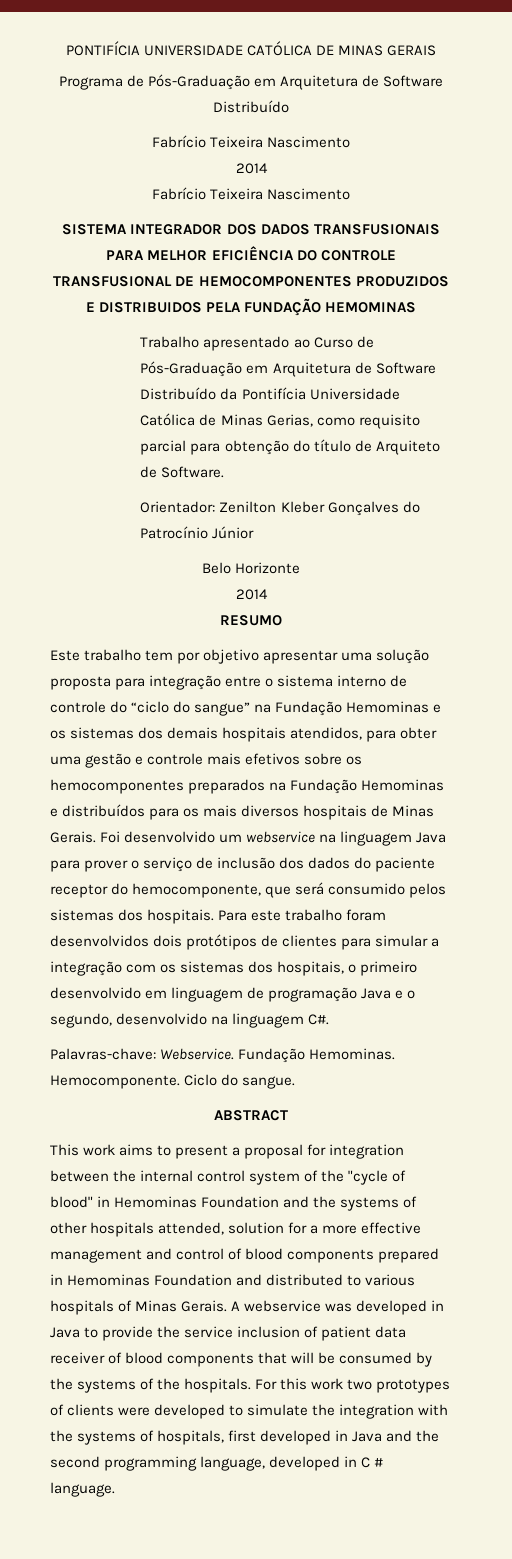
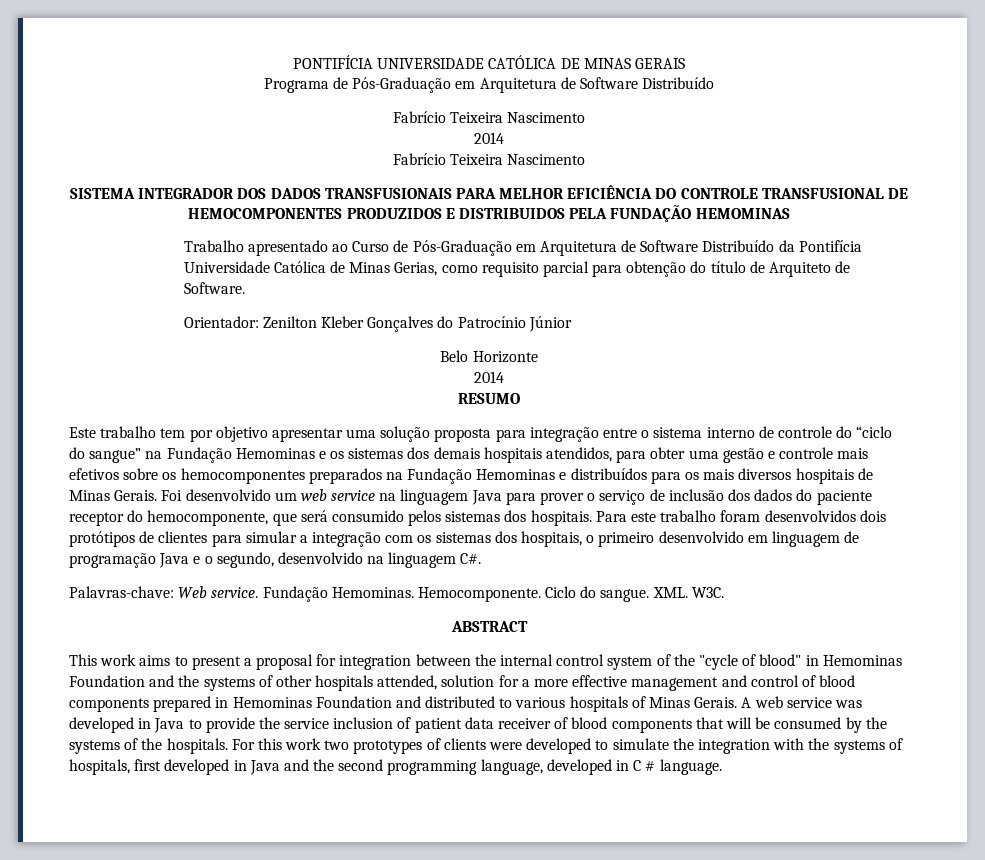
- Foi desenvolvido um webservice na linguagem Java para prover o serviço de inclusão dos dados do paciente receptor do hemocomponente, que será consumido pelos sistemas dos hospitais.
+ Foi desenvolvido um web service na linguagem Java para prover o serviço de inclusão dos dados do paciente receptor do hemocomponente, que será consumido pelos sistemas dos hospitais.
- Palavras-chave: Webservice.
+ Palavras-chave: Web service.
+ XML. W3C.
- A webservice was developed in Java to provide the service inclusion of patient data receiver of blood components that will be consumed by the systems of the hospitals.
+ A web service was developed in Java to provide the service inclusion of patient data receiver of blood components that will be consumed by the systems of the hospitals.

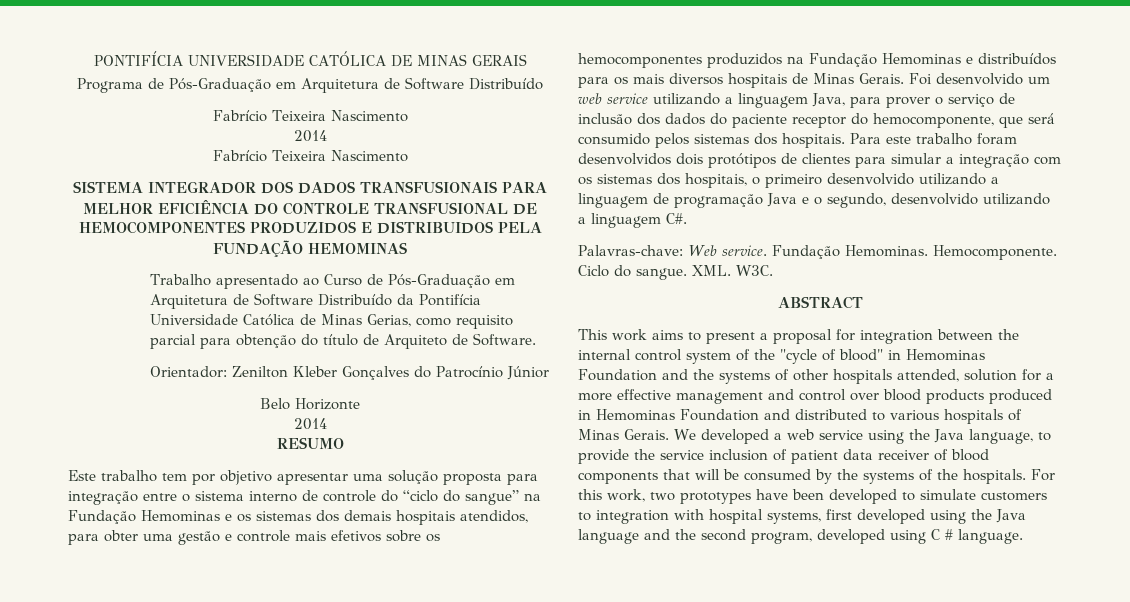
- Este trabalho tem por objetivo apresentar uma solução proposta para integração entre o sistema interno de controle do “ciclo do sangue” na Fundação Hemominas e os sistemas dos demais hospitais atendidos, para obter uma gestão e controle mais efetivos sobre os hemocomponentes preparados na Fundação Hemominas e distribuídos para os mais diversos hospitais de Minas Gerais.
+ Este trabalho tem por objetivo apresentar uma solução proposta para integração entre o sistema interno de controle do “ciclo do sangue” na Fundação Hemominas e os sistemas dos demais hospitais atendidos, para obter uma gestão e controle mais efetivos sobre os hemocomponentes produzidos na Fundação Hemominas e distribuídos para os mais diversos hospitais de Minas Gerais.
- Foi desenvolvido um web service na linguagem Java para prover o serviço de inclusão dos dados do paciente receptor do hemocomponente, que será consumido pelos sistemas dos hospitais.
+ Foi desenvolvido um web service utilizando a linguagem Java, para prover o serviço de inclusão dos dados do paciente receptor do hemocomponente, que será consumido pelos sistemas dos hospitais.
- Para este trabalho foram desenvolvidos dois protótipos de clientes para simular a integração com os sistemas dos hospitais, o primeiro desenvolvido em linguagem de programação Java e o segundo, desenvolvido na linguagem C#.
+ Para este trabalho foram desenvolvidos dois protótipos de clientes para simular a integração com os sistemas dos hospitais, o primeiro desenvolvido utilizando a linguagem de programação Java e o segundo, desenvolvido utilizando a linguagem C#.
- This work aims to present a proposal for integration between the internal control system of the "cycle of blood" in Hemominas Foundation and the systems of other hospitals attended, solution for a more effective management and control of blood components prepared in Hemominas Foundation and distributed to various hospitals of Minas Gerais.
+ This work aims to present a proposal for integration between the internal control system of the "cycle of blood" in Hemominas Foundation and the systems of other hospitals attended, solution for a more effective management and control over blood products produced in Hemominas Foundation and distributed to various hospitals of Minas Gerais.
- A web service was developed in Java to provide the service inclusion of patient data receiver of blood components that will be consumed by the systems of the hospitals.
+ We developed a web service using the Java language, to provide the service inclusion of patient data receiver of blood components that will be consumed by the systems of the hospitals.
- For this work two prototypes of clients were developed to simulate the integration with the systems of hospitals, first developed in Java and the second programming language, developed in C # language.
+ For this work, two prototypes have been developed to simulate customers to integration with hospital systems, first developed using the Java language and the second program, developed using C # language.

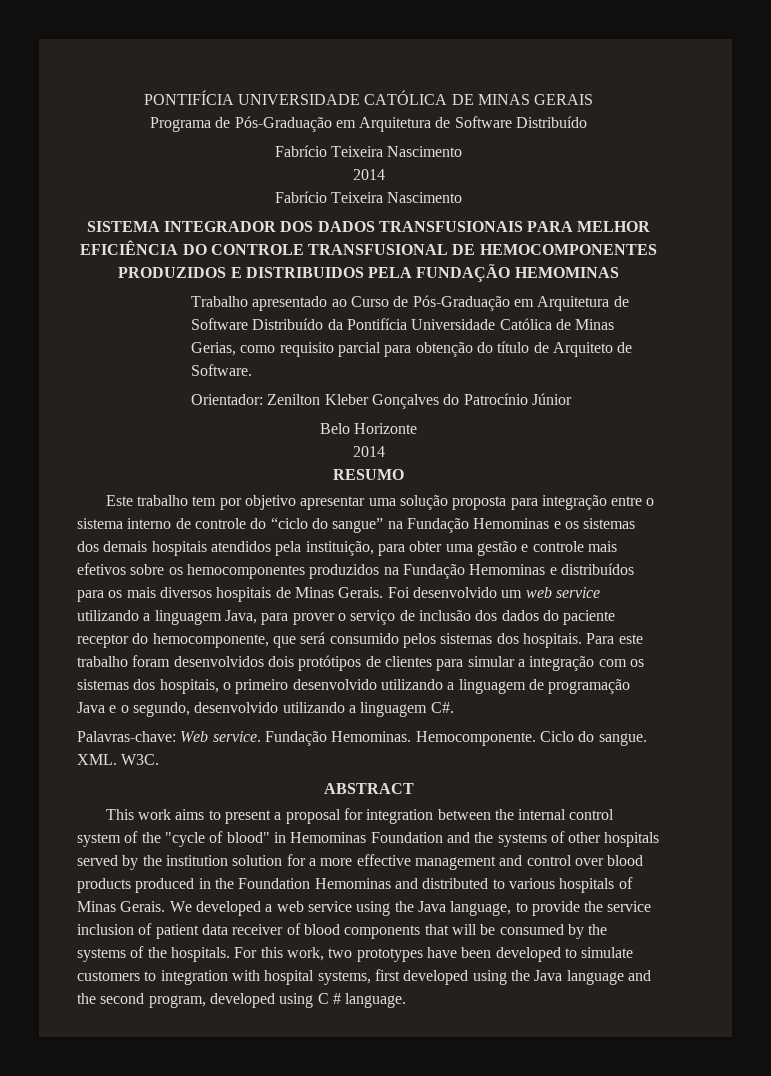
- Este trabalho tem por objetivo apresentar uma solução proposta para integração entre o sistema interno de controle do “ciclo do sangue” na Fundação Hemominas e os sistemas dos demais hospitais atendidos, para obter uma gestão e controle mais efetivos sobre os hemocomponentes produzidos na Fundação Hemominas e distribuídos para os mais diversos hospitais de Minas Gerais.
+ Este trabalho tem por objetivo apresentar uma solução proposta para integração entre o sistema interno de controle do “ciclo do sangue” na Fundação Hemominas e os sistemas dos demais hospitais atendidos pela instituição, para obter uma gestão e controle mais efetivos sobre os hemocomponentes produzidos na Fundação Hemominas e distribuídos para os mais diversos hospitais de Minas Gerais.
- This work aims to present a proposal for integration between the internal control system of the "cycle of blood" in Hemominas Foundation and the systems of other hospitals attended, solution for a more effective management and control over blood products produced in Hemominas Foundation and distributed to various hospitals of Minas Gerais.
+ This work aims to present a proposal for integration between the internal control system of the "cycle of blood" in Hemominas Foundation and the systems of other hospitals served by the institution solution for a more effective management and control over blood products produced in the Foundation Hemominas and distributed to various hospitals of Minas Gerais.

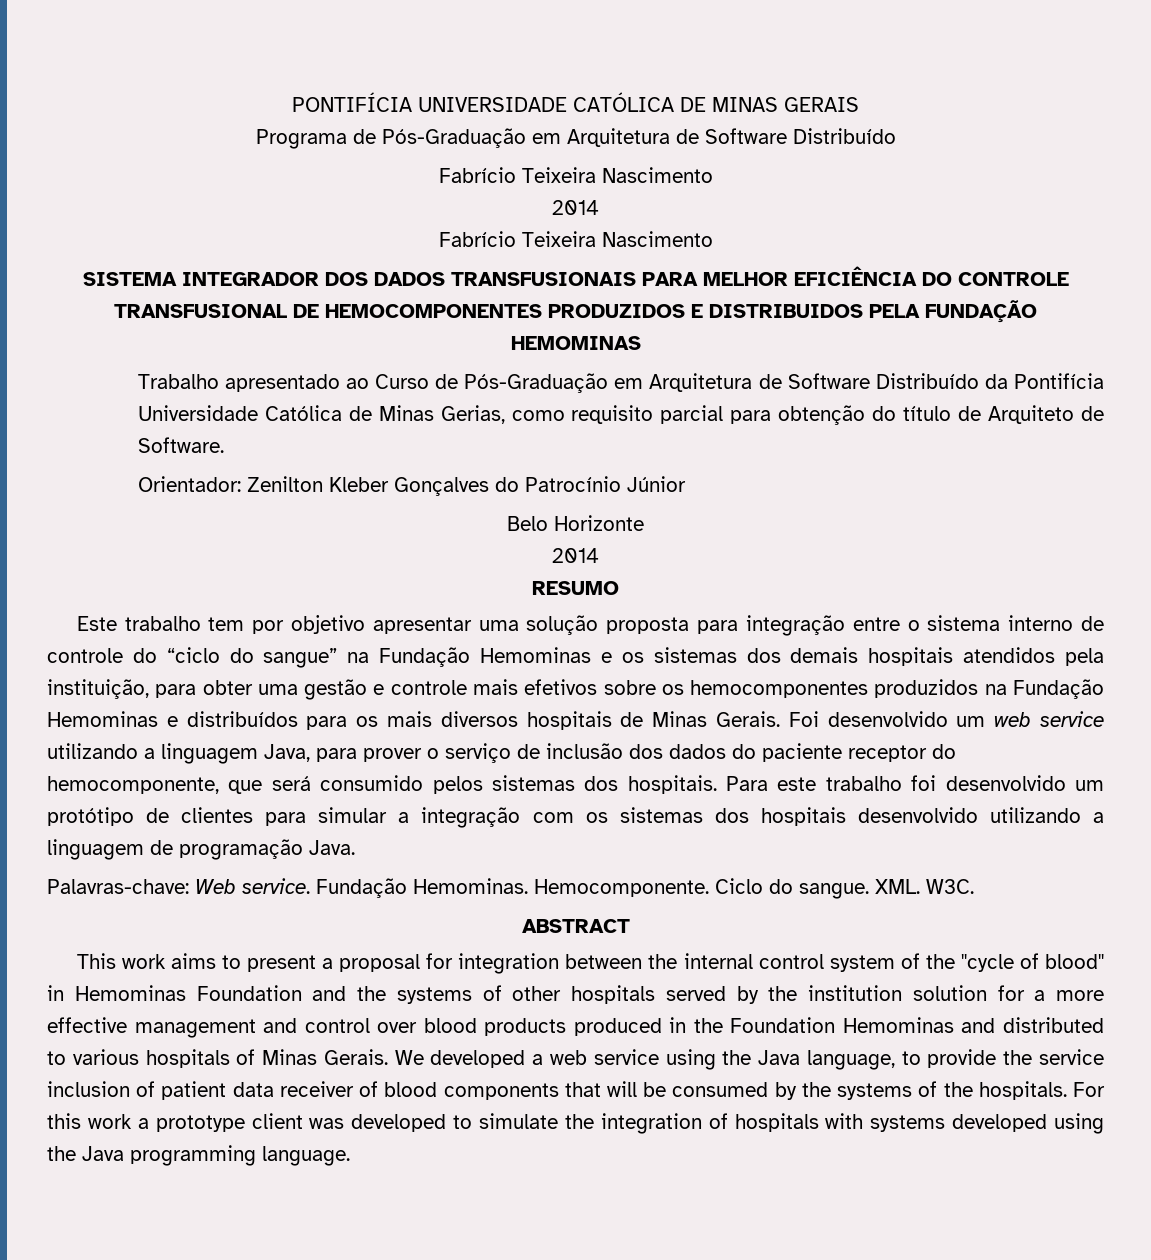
- Para este trabalho foram desenvolvidos dois protótipos de clientes para simular a integração com os sistemas dos hospitais, o primeiro desenvolvido utilizando a linguagem de programação Java e o segundo, desenvolvido utilizando a linguagem C#.
+ Para este trabalho foi desenvolvido um protótipo de clientes para simular a integração com os sistemas dos hospitais desenvolvido utilizando a linguagem de programação Java.
- For this work, two prototypes have been developed to simulate customers to integration with hospital systems, first developed using the Java language and the second program, developed using C # language.
+ For this work a prototype client was developed to simulate the integration of hospitals with systems developed using the Java programming language.

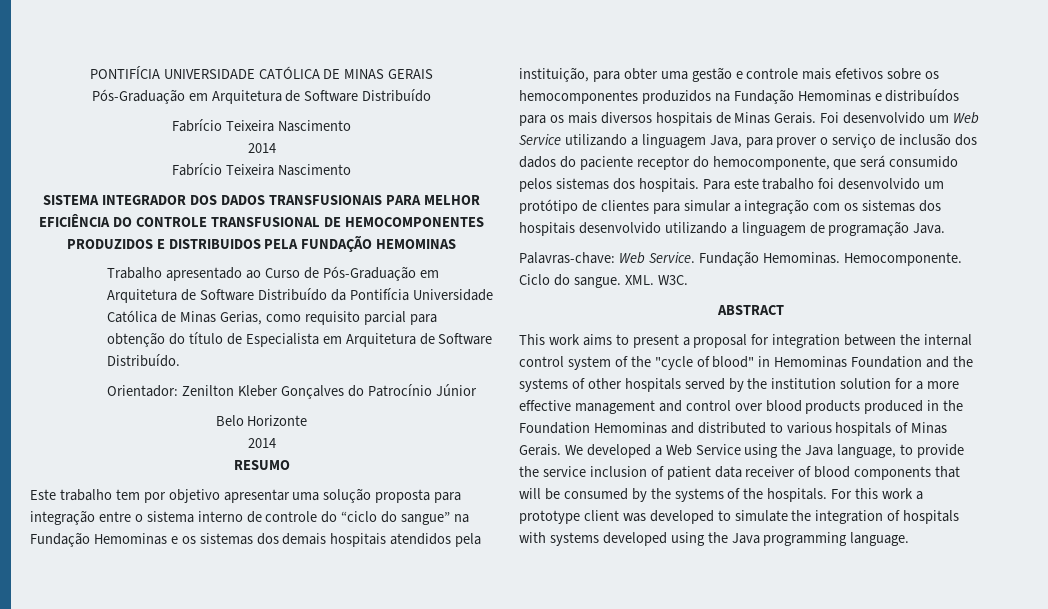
  PONTIFÍCIA UNIVERSIDADE CATÓLICA DE MINAS GERAIS
- Programa de Pós-Graduação em Arquitetura de Software Distribuído
+ Pós-Graduação em Arquitetura de Software Distribuído
- Trabalho apresentado ao Curso de Pós-Graduação em Arquitetura de Software Distribuído da Pontifícia Universidade Católica de Minas Gerias, como requisito parcial para obtenção do título de Arquiteto de Software.
+ Trabalho apresentado ao Curso de Pós-Graduação em Arquitetura de Software Distribuído da Pontifícia Universidade Católica de Minas Gerias, como requisito parcial para obtenção do título de Especialista em Arquitetura de Software Distribuído.
- Foi desenvolvido um web service utilizando a linguagem Java, para prover o serviço de inclusão dos dados do paciente receptor do hemocomponente, que será consumido pelos sistemas dos hospitais.
+ Foi desenvolvido um Web Service utilizando a linguagem Java, para prover o serviço de inclusão dos dados do paciente receptor do hemocomponente, que será consumido pelos sistemas dos hospitais.
- Palavras-chave: Web service.
+ Palavras-chave: Web Service.
- We developed a web service using the Java language, to provide the service inclusion of patient data receiver of blood components that will be consumed by the systems of the hospitals.
+ We developed a Web Service using the Java language, to provide the service inclusion of patient data receiver of blood components that will be consumed by the systems of the hospitals.

